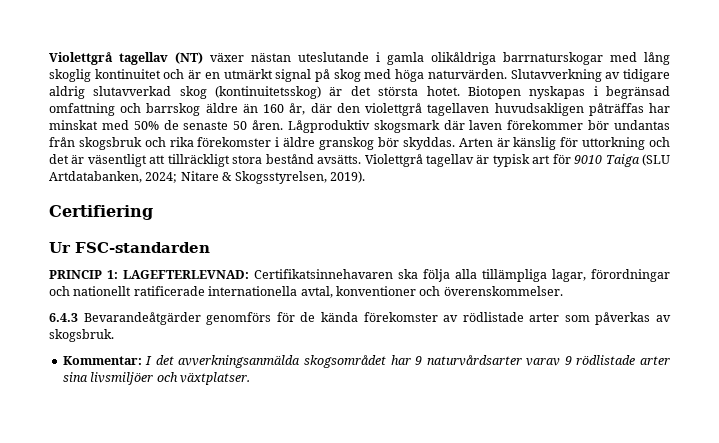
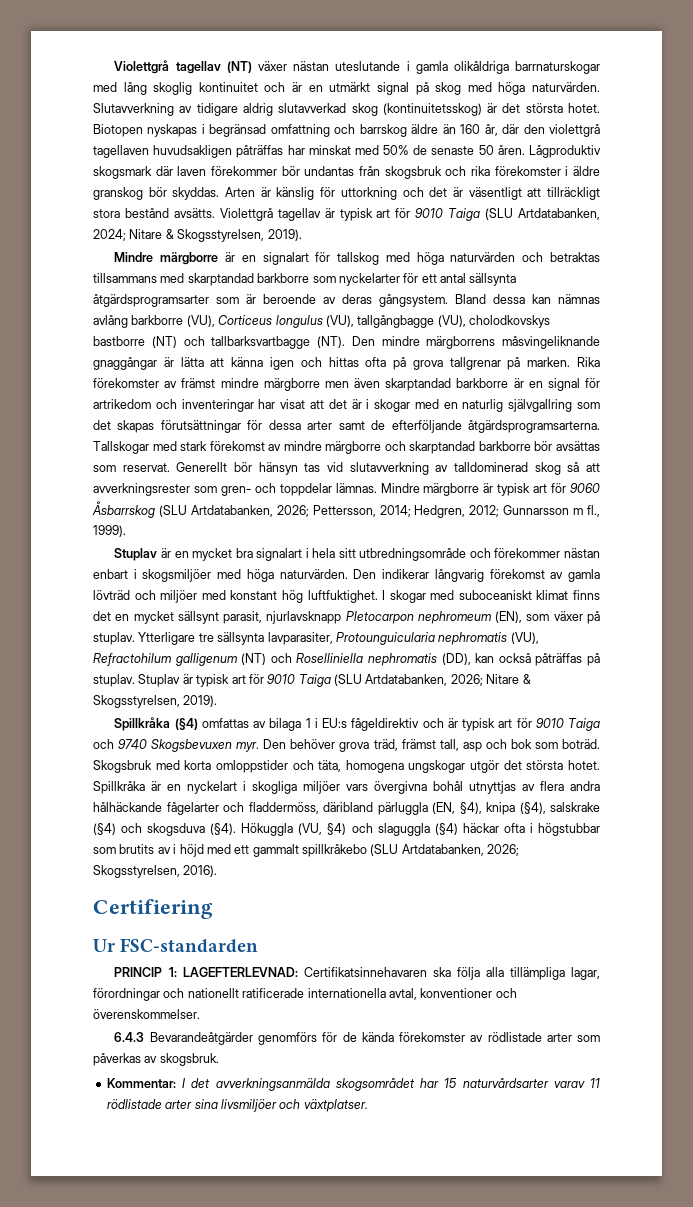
+ Mindre märgborre är en signalart för tallskog med höga naturvärden och betraktas tillsammans med skarptandad barkborre som nyckelarter för ett antal sällsynta åtgärdsprogramsarter som är beroende av deras gångsystem. Bland dessa kan nämnas avlång barkborre (VU), Corticeus longulus (VU), tallgångbagge (VU), cholodkovskys bastborre (NT) och tallbarksvartbagge (NT). Den mindre märgborrens måsvingeliknande gnaggångar är lätta att känna igen och hittas ofta på grova tallgrenar på marken. Rika förekomster av främst mindre märgborre men även skarptandad barkborre är en signal för artrikedom och inventeringar har visat att det är i skogar med en naturlig självgallring som det skapas förutsättningar för dessa arter samt de efterföljande åtgärdsprogramsarterna. Tallskogar med stark förekomst av mindre märgborre och skarptandad barkborre bör avsättas som reservat. Generellt bör hänsyn tas vid slutavverkning av talldominerad skog så att avverkningsrester som gren- och toppdelar lämnas. Mindre märgborre är typisk art för 9060 Åsbarrskog (SLU Artdatabanken, 2026; Pettersson, 2014; Hedgren, 2012; Gunnarsson m fl., 1999).
+ Stuplav är en mycket bra signalart i hela sitt utbredningsområde och förekommer nästan enbart i skogsmiljöer med höga naturvärden. Den indikerar långvarig förekomst av gamla lövträd och miljöer med konstant hög luftfuktighet. I skogar med suboceaniskt klimat finns det en mycket sällsynt parasit, njurlavsknapp Pletocarpon nephromeum (EN), som växer på stuplav. Ytterligare tre sällsynta lavparasiter, Protounguicularia nephromatis (VU), Refractohilum galligenum (NT) och Roselliniella nephromatis (DD), kan också påträffas på stuplav. Stuplav är typisk art för 9010 Taiga (SLU Artdatabanken, 2026; Nitare & Skogsstyrelsen, 2019).
+ Spillkråka (§4) omfattas av bilaga 1 i EU:s fågeldirektiv och är typisk art för 9010 Taiga och 9740 Skogsbevuxen myr. Den behöver grova träd, främst tall, asp och bok som boträd. Skogsbruk med korta omloppstider och täta, homogena ungskogar utgör det största hotet. Spillkråka är en nyckelart i skogliga miljöer vars övergivna bohål utnyttjas av flera andra hålhäckande fågelarter och fladdermöss, däribland pärluggla (EN, §4), knipa (§4), salskrake (§4) och skogsduva (§4). Hökuggla (VU, §4) och slaguggla (§4) häckar ofta i högstubbar som brutits av i höjd med ett gammalt spillkråkebo (SLU Artdatabanken, 2026; Skogsstyrelsen, 2016).
- Kommentar: I det avverkningsanmälda skogsområdet har 9 naturvårdsarter varav 9 rödlistade arter sina livsmiljöer och växtplatser.
+ Kommentar: I det avverkningsanmälda skogsområdet har 15 naturvårdsarter varav 11 rödlistade arter sina livsmiljöer och växtplatser.

